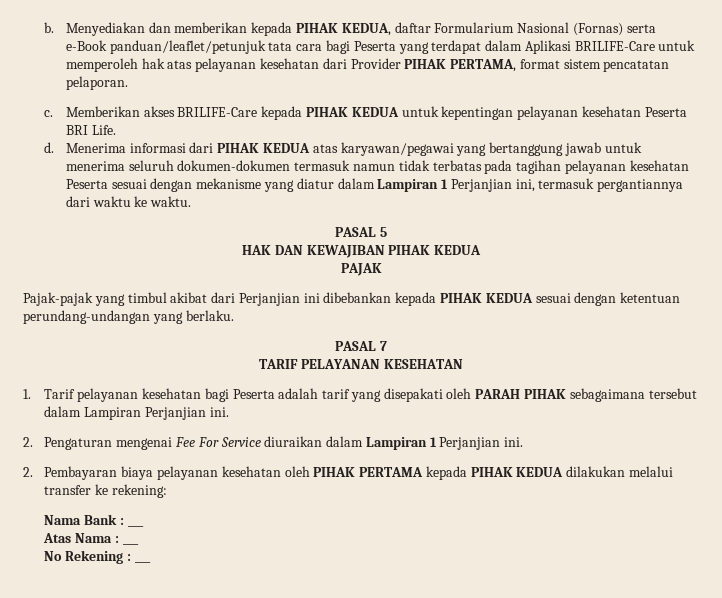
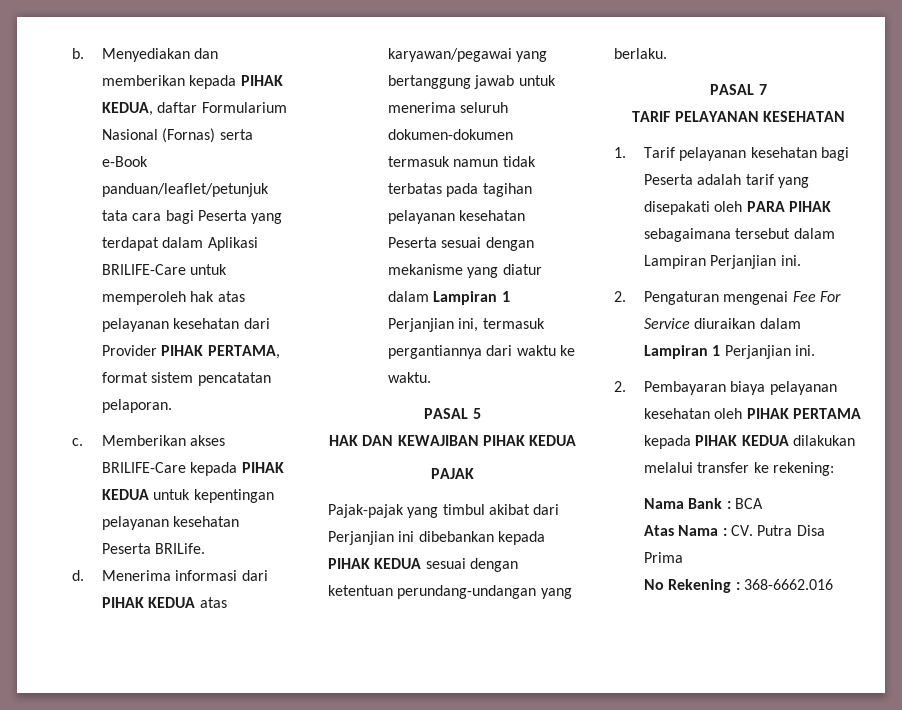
- Memberikan akses BRILIFE-Care kepada PIHAK KEDUA untuk kepentingan pelayanan kesehatan Peserta BRI Life.
+ Memberikan akses BRILIFE-Care kepada PIHAK KEDUA untuk kepentingan pelayanan kesehatan Peserta BRILife.
- 1. Tarif pelayanan kesehatan bagi Peserta adalah tarif yang disepakati oleh PARAH PIHAK sebagaimana tersebut dalam Lampiran Perjanjian ini.
+ 1. Tarif pelayanan kesehatan bagi Peserta adalah tarif yang disepakati oleh PARA PIHAK sebagaimana tersebut dalam Lampiran Perjanjian ini.
- Nama Bank : ___
+ Nama Bank : BCA
- Atas Nama : ___
+ Atas Nama : CV. Putra Disa Prima
- No Rekening : ___
+ No Rekening : 368-6662.016

